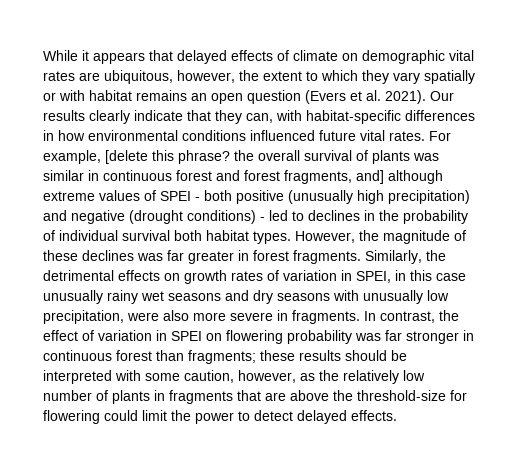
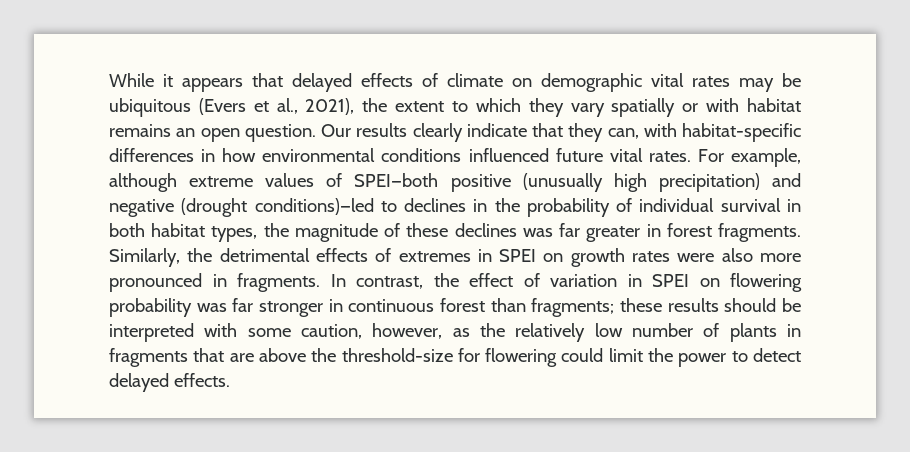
- While it appears that delayed effects of climate on demographic vital rates are ubiquitous, however, the extent to which they vary spatially or with habitat remains an open question (Evers et al. 2021).
+ While it appears that delayed effects of climate on demographic vital rates may be ubiquitous (Evers et al., 2021), the extent to which they vary spatially or with habitat remains an open question.
- For example, [delete this phrase? the overall survival of plants was similar in continuous forest and forest fragments, and] although extreme values of SPEI - both positive (unusually high precipitation) and negative (drought conditions) - led to declines in the probability of individual survival both habitat types. However, the magnitude of these declines was far greater in forest fragments.
+ For example, although extreme values of SPEI—both positive (unusually high precipitation) and negative (drought conditions)—led to declines in the probability of individual survival in both habitat types, the magnitude of these declines was far greater in forest fragments.
- Similarly, the detrimental effects on growth rates of variation in SPEI, in this case unusually rainy wet seasons and dry seasons with unusually low precipitation, were also more severe in fragments.
+ Similarly, the detrimental effects of extremes in SPEI on growth rates were also more pronounced in fragments.

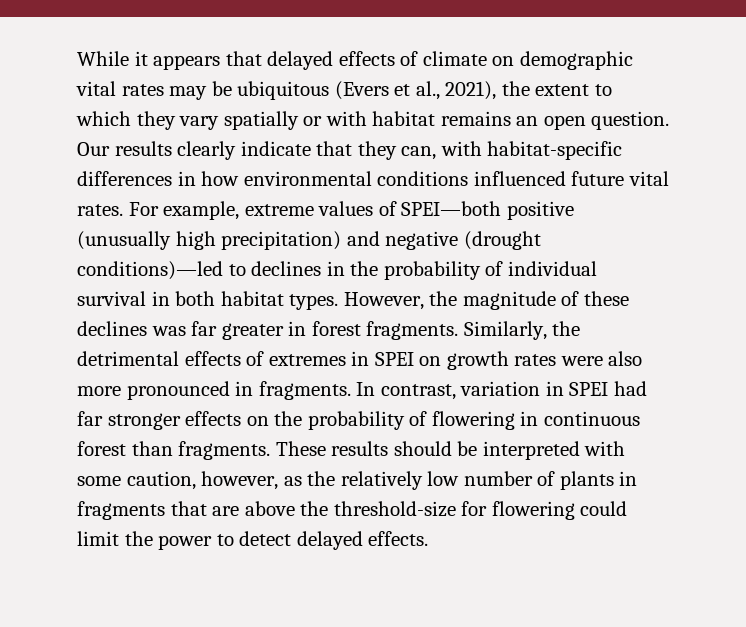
- For example, although extreme values of SPEI—both positive (unusually high precipitation) and negative (drought conditions)—led to declines in the probability of individual survival in both habitat types, the magnitude of these declines was far greater in forest fragments.
+ For example, extreme values of SPEI—both positive (unusually high precipitation) and negative (drought conditions)—led to declines in the probability of individual survival in both habitat types. However, the magnitude of these declines was far greater in forest fragments.
- In contrast, the effect of variation in SPEI on flowering probability was far stronger in continuous forest than fragments; these results should be interpreted with some caution, however, as the relatively low number of plants in fragments that are above the threshold-size for flowering could limit the power to detect delayed effects.
+ In contrast, variation in SPEI had far stronger effects on the probability of flowering in continuous forest than fragments. These results should be interpreted with some caution, however, as the relatively low number of plants in fragments that are above the threshold-size for flowering could limit the power to detect delayed effects.

